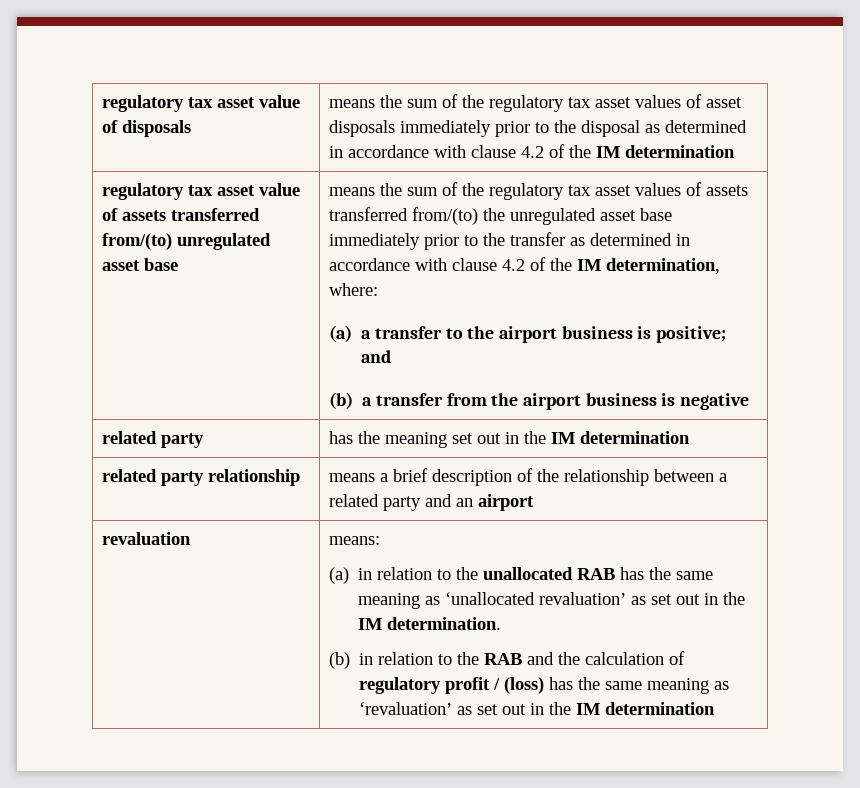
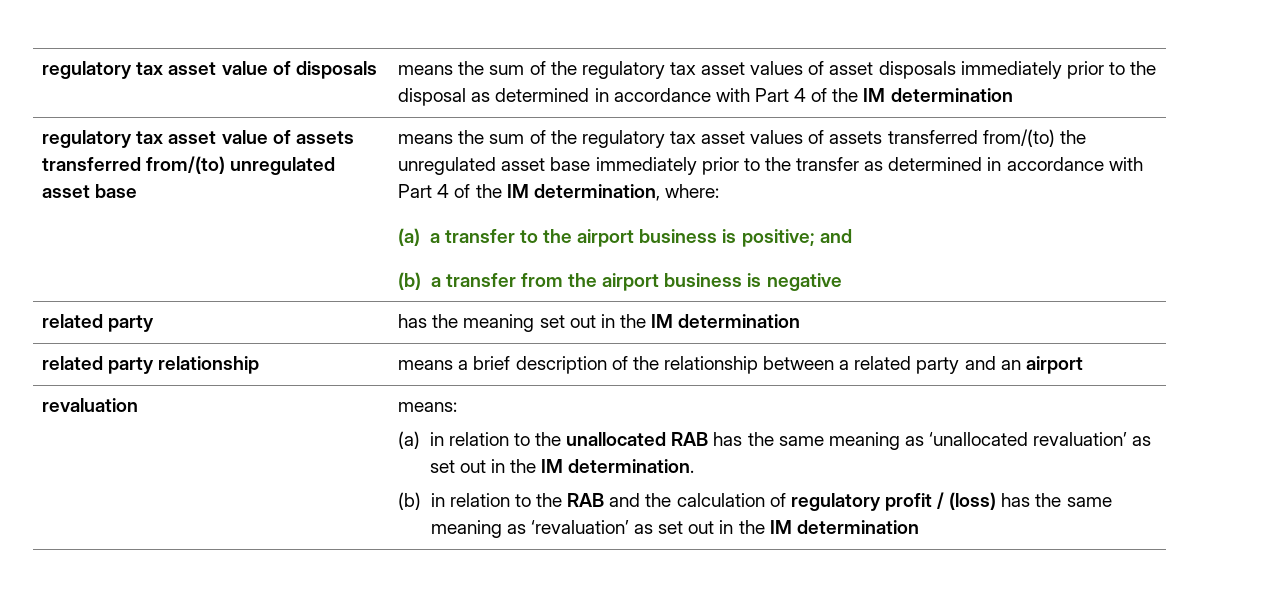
- regulatory tax asset value of disposals | means the sum of the regulatory tax asset values of asset disposals immediately prior to the disposal as determined in accordance with clause 4.2 of the IM determination
+ regulatory tax asset value of disposals | means the sum of the regulatory tax asset values of asset disposals immediately prior to the disposal as determined in accordance with Part 4 of the IM determination
- means the sum of the regulatory tax asset values of assets transferred from/(to) the unregulated asset base immediately prior to the transfer as determined in accordance with clause 4.2 of the IM determination, where:
+ means the sum of the regulatory tax asset values of assets transferred from/(to) the unregulated asset base immediately prior to the transfer as determined in accordance with Part 4 of the IM determination, where:

